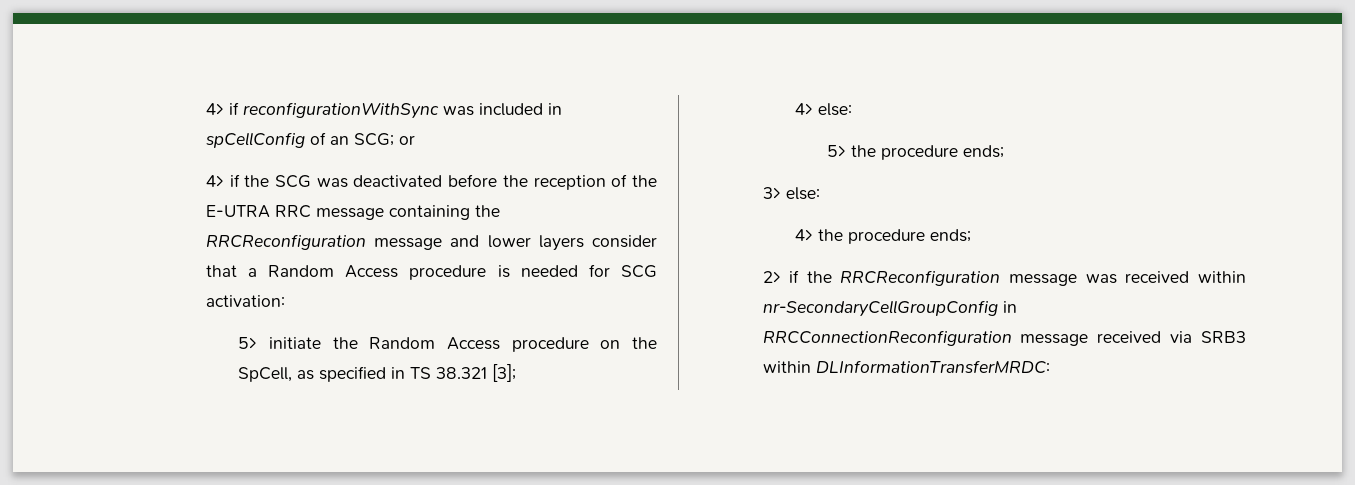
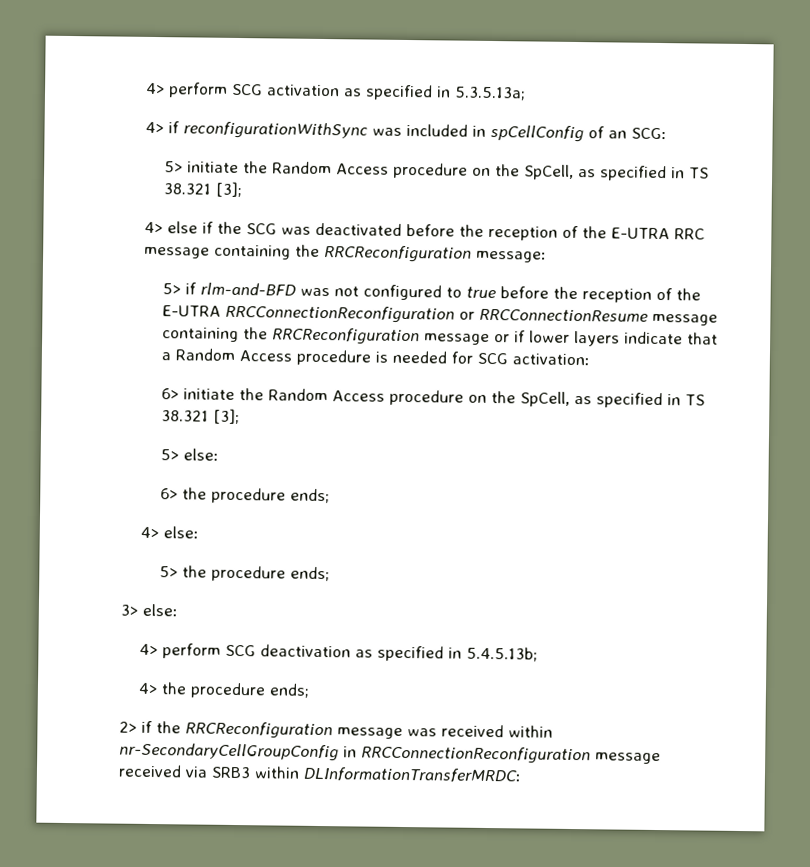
- 4> if reconfigurationWithSync was included in spCellConfig of an SCG; or
- 4> if the SCG was deactivated before the reception of the E-UTRA RRC message containing the RRCReconfiguration message and lower layers consider that a Random Access procedure is needed for SCG activation:
+ 4> perform SCG activation as specified in 5.3.5.13a;
+ 4> if reconfigurationWithSync was included in spCellConfig of an SCG:
+ 4> else if the SCG was deactivated before the reception of the E-UTRA RRC message containing the RRCReconfiguration message:
+ 5> if rlm-and-BFD was not configured to true before the reception of the E-UTRA RRCConnectionReconfiguration or RRCConnectionResume message containing the RRCReconfiguration message or if lower layers indicate that a Random Access procedure is needed for SCG activation:
+ 6> initiate the Random Access procedure on the SpCell, as specified in TS 38.321 [3];
+ 5> else:
+ 6> the procedure ends;
+ 4> perform SCG deactivation as specified in 5.4.5.13b;

